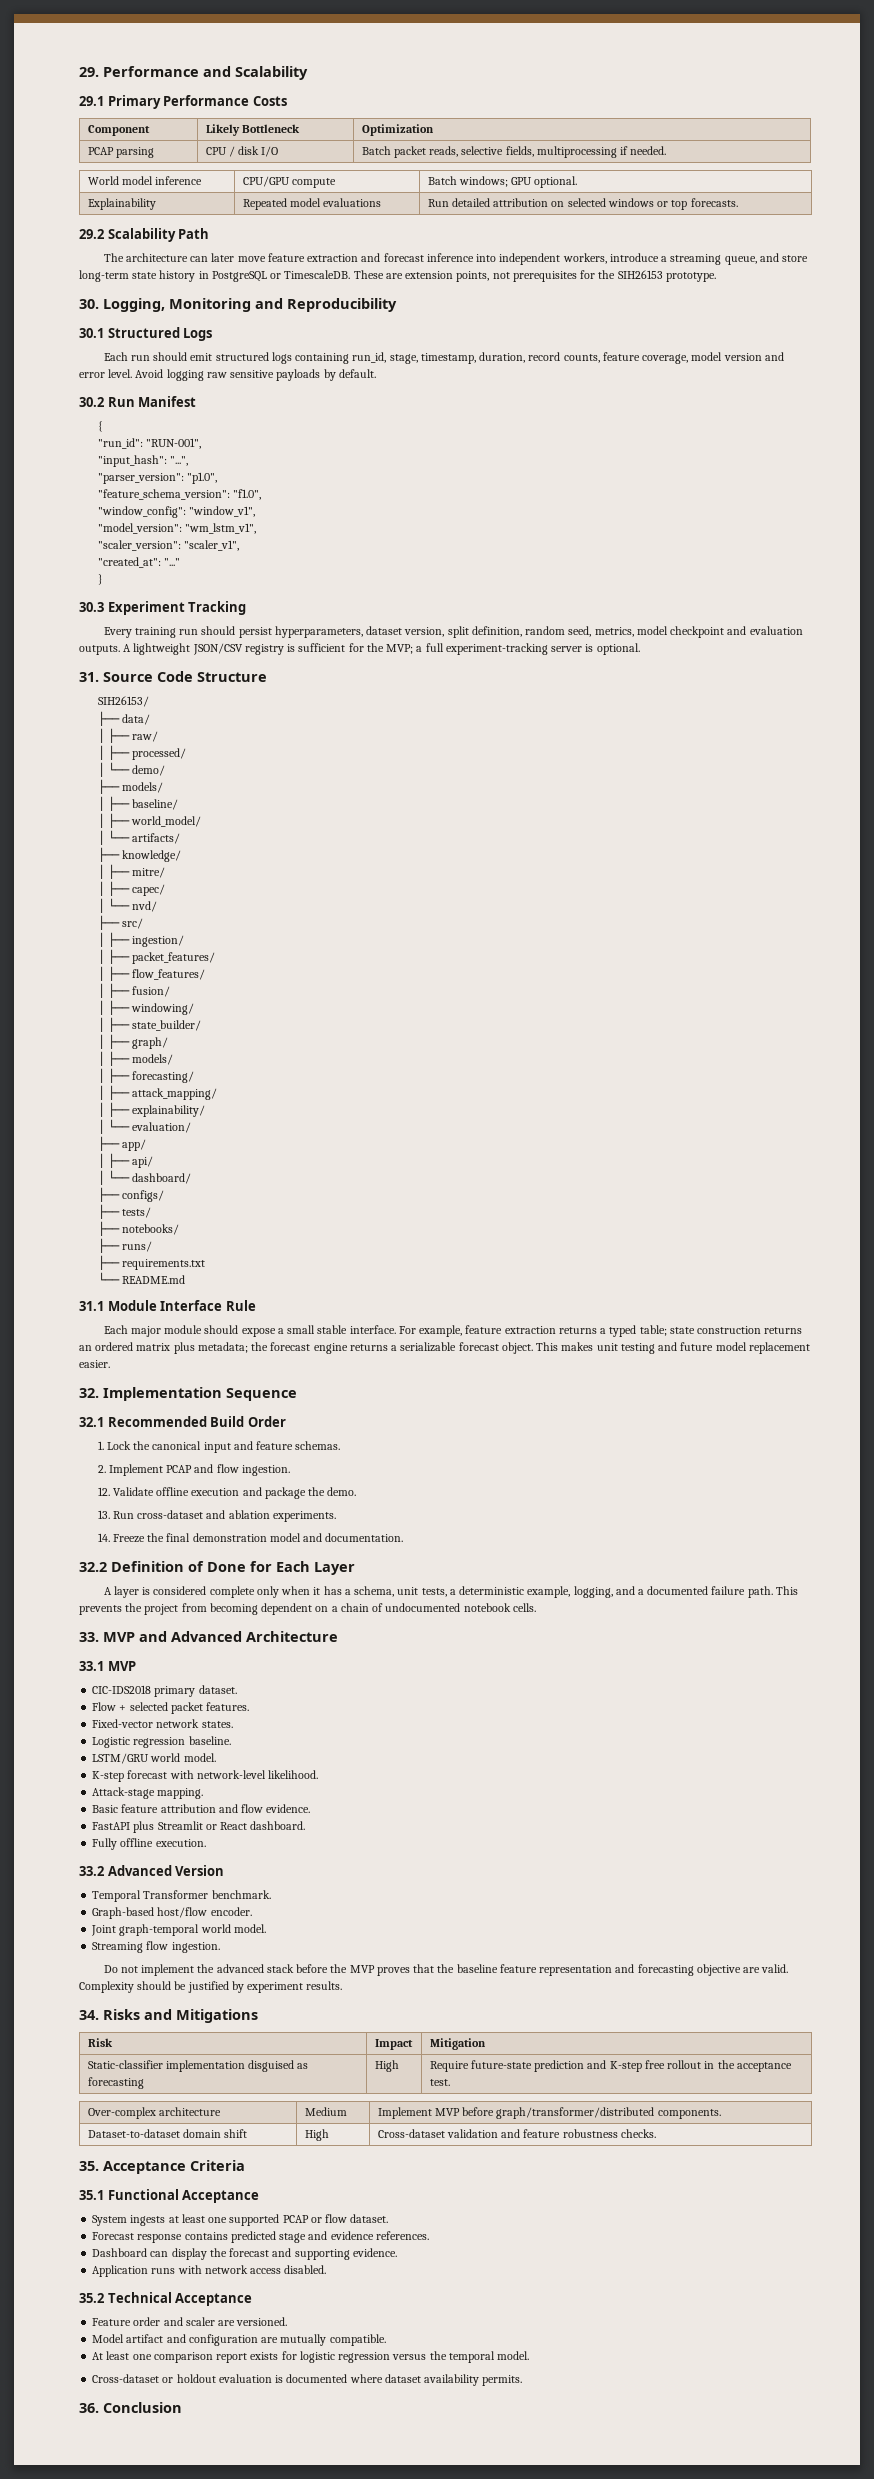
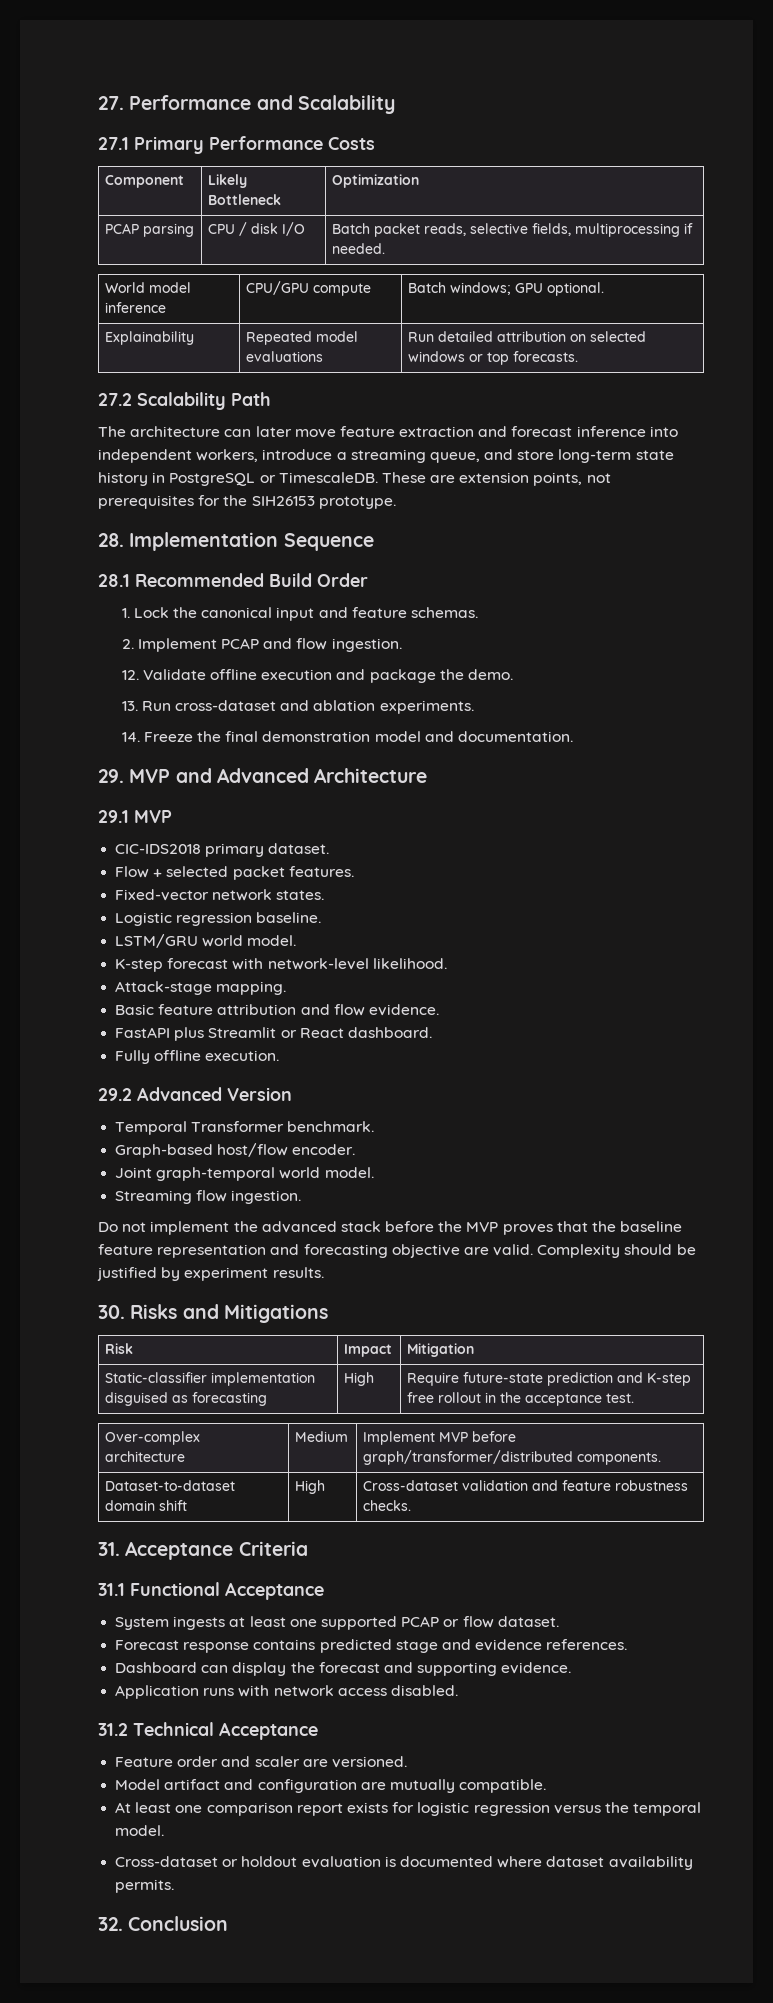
- 29. Performance and Scalability
+ 27. Performance and Scalability
- 29.1 Primary Performance Costs
+ 27.1 Primary Performance Costs
- 29.2 Scalability Path
+ 27.2 Scalability Path
- 30. Logging, Monitoring and Reproducibility
- 30.1 Structured Logs
- Each run should emit structured logs containing run_id, stage, timestamp, duration, record counts, feature coverage, model version and error level. Avoid logging raw sensitive payloads by default.
- 30.2 Run Manifest
- {
- "run_id": "RUN-001",
- "input_hash": "...",
- "parser_version": "p1.0",
- "feature_schema_version": "f1.0",
- "window_config": "window_v1",
- "model_version": "wm_lstm_v1",
- "scaler_version": "scaler_v1",
- "created_at": "..."
- }
- 30.3 Experiment Tracking
- Every training run should persist hyperparameters, dataset version, split definition, random seed, metrics, model checkpoint and evaluation outputs. A lightweight JSON/CSV registry is sufficient for the MVP; a full experiment-tracking server is optional.
- 31. Source Code Structure
- SIH26153/
- ├── data/
- │ ├── raw/
- │ ├── processed/
- │ └── demo/
- ├── models/
- │ ├── baseline/
- │ ├── world_model/
- │ └── artifacts/
- ├── knowledge/
- │ ├── mitre/
- │ ├── capec/
- │ └── nvd/
- ├── src/
- │ ├── ingestion/
- │ ├── packet_features/
- │ ├── flow_features/
- │ ├── fusion/
- │ ├── windowing/
- │ ├── state_builder/
- │ ├── graph/
- │ ├── models/
- │ ├── forecasting/
- │ ├── attack_mapping/
- │ ├── explainability/
- │ └── evaluation/
- ├── app/
- │ ├── api/
- │ └── dashboard/
- ├── configs/
- ├── tests/
- ├── notebooks/
- ├── runs/
- ├── requirements.txt
- └── README.md
- 31.1 Module Interface Rule
- Each major module should expose a small stable interface. For example, feature extraction returns a typed table; state construction returns an ordered matrix plus metadata; the forecast engine returns a serializable forecast object. This makes unit testing and future model replacement easier.
- 32. Implementation Sequence
+ 28. Implementation Sequence
- 32.1 Recommended Build Order
+ 28.1 Recommended Build Order
- 32.2 Definition of Done for Each Layer
- A layer is considered complete only when it has a schema, unit tests, a deterministic example, logging, and a documented failure path. This prevents the project from becoming dependent on a chain of undocumented notebook cells.
- 33. MVP and Advanced Architecture
+ 29. MVP and Advanced Architecture
- 33.1 MVP
+ 29.1 MVP
- 33.2 Advanced Version
+ 29.2 Advanced Version
- 34. Risks and Mitigations
+ 30. Risks and Mitigations
- 35. Acceptance Criteria
+ 31. Acceptance Criteria
- 35.1 Functional Acceptance
+ 31.1 Functional Acceptance
- 35.2 Technical Acceptance
+ 31.2 Technical Acceptance
- 36. Conclusion
+ 32. Conclusion

